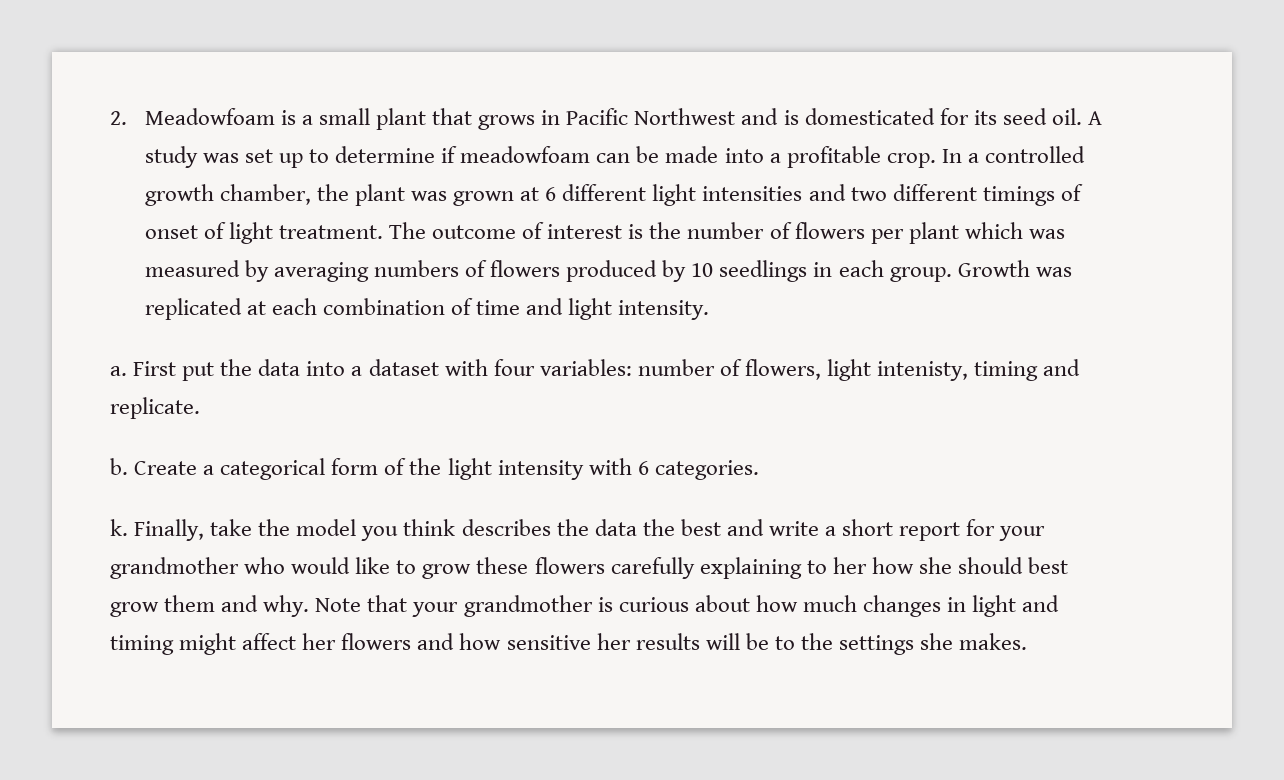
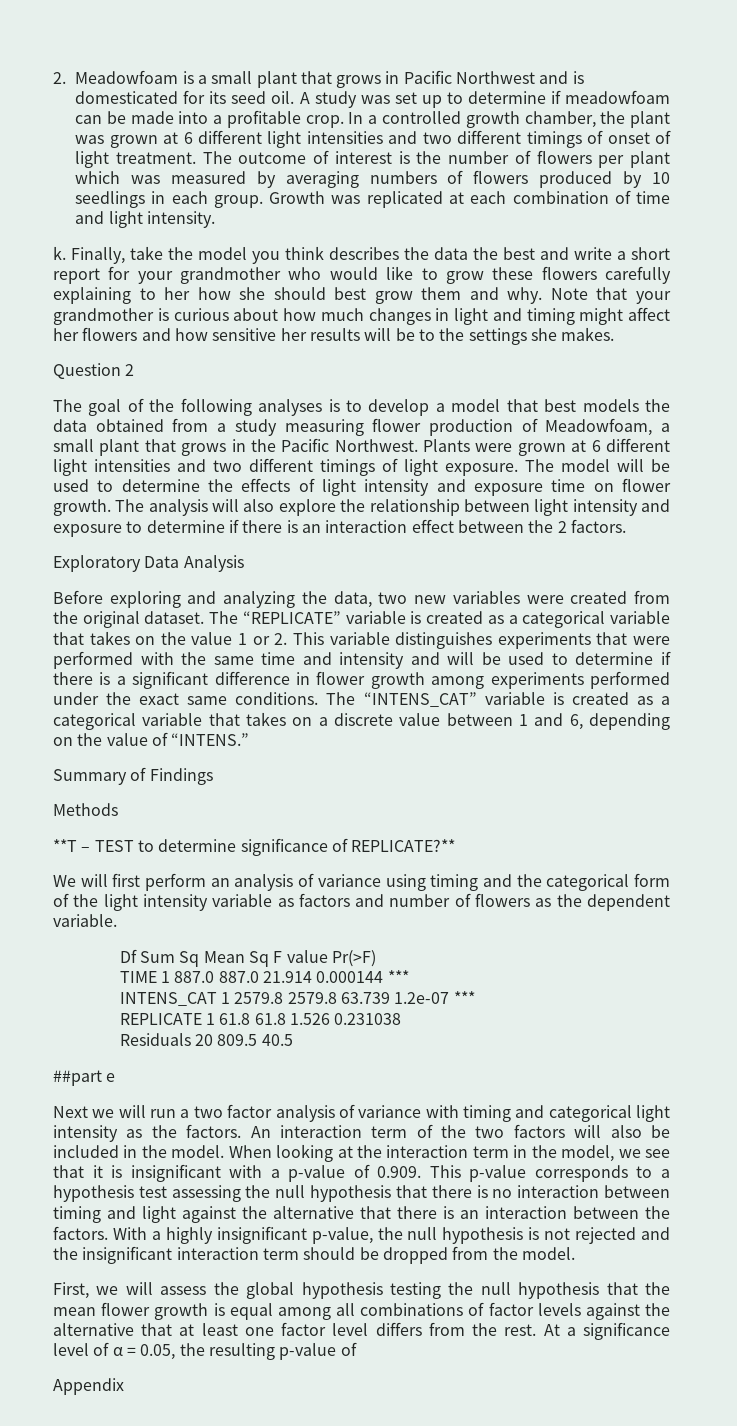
- a. First put the data into a dataset with four variables: number of flowers, light intenisty, timing and replicate.
- b. Create a categorical form of the light intensity with 6 categories.
+ Question 2
+ The goal of the following analyses is to develop a model that best models the data obtained from a study measuring flower production of Meadowfoam, a small plant that grows in the Pacific Northwest. Plants were grown at 6 different light intensities and two different timings of light exposure. The model will be used to determine the effects of light intensity and exposure time on flower growth. The analysis will also explore the relationship between light intensity and exposure to determine if there is an interaction effect between the 2 factors.
+ Exploratory Data Analysis
+ Before exploring and analyzing the data, two new variables were created from the original dataset. The “REPLICATE” variable is created as a categorical variable that takes on the value 1 or 2. This variable distinguishes experiments that were performed with the same time and intensity and will be used to determine if there is a significant difference in flower growth among experiments performed under the exact same conditions. The “INTENS_CAT” variable is created as a categorical variable that takes on a discrete value between 1 and 6, depending on the value of “INTENS.”
+ Summary of Findings
+ Methods
+ **T – TEST to determine significance of REPLICATE?**
+ We will first perform an analysis of variance using timing and the categorical form of the light intensity variable as factors and number of flowers as the dependent variable.
+ Df Sum Sq Mean Sq F value Pr(>F)
+ TIME 1 887.0 887.0 21.914 0.000144 ***
+ INTENS_CAT 1 2579.8 2579.8 63.739 1.2e-07 ***
+ REPLICATE 1 61.8 61.8 1.526 0.231038
+ Residuals 20 809.5 40.5
+ ##part e
+ Next we will run a two factor analysis of variance with timing and categorical light intensity as the factors. An interaction term of the two factors will also be included in the model. When looking at the interaction term in the model, we see that it is insignificant with a p-value of 0.909. This p-value corresponds to a hypothesis test assessing the null hypothesis that there is no interaction between timing and light against the alternative that there is an interaction between the factors. With a highly insignificant p-value, the null hypothesis is not rejected and the insignificant interaction term should be dropped from the model.
+ First, we will assess the global hypothesis testing the null hypothesis that the mean flower growth is equal among all combinations of factor levels against the alternative that at least one factor level differs from the rest. At a significance level of α = 0.05, the resulting p-value of
+ Appendix

